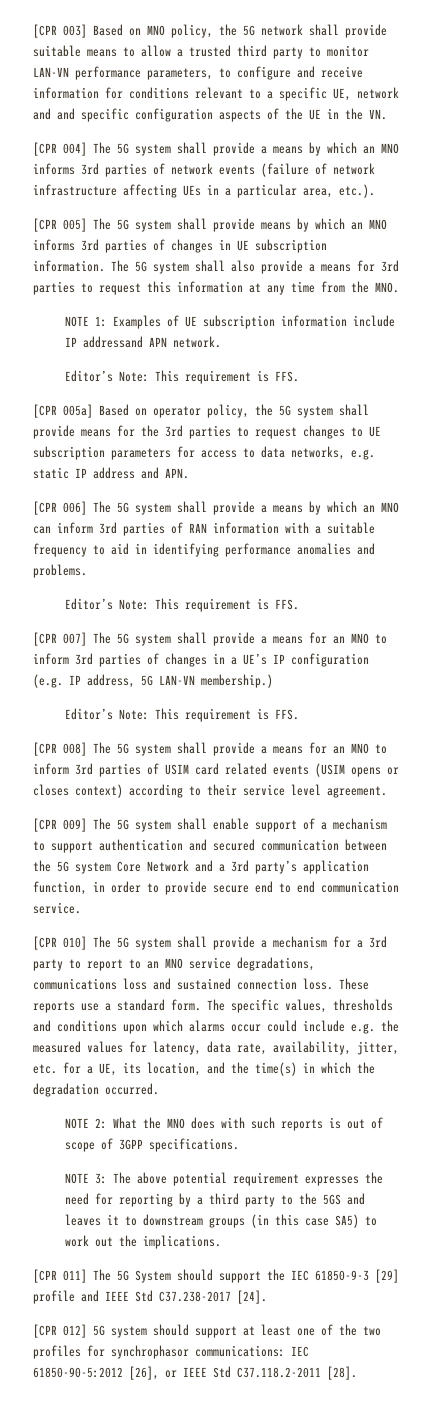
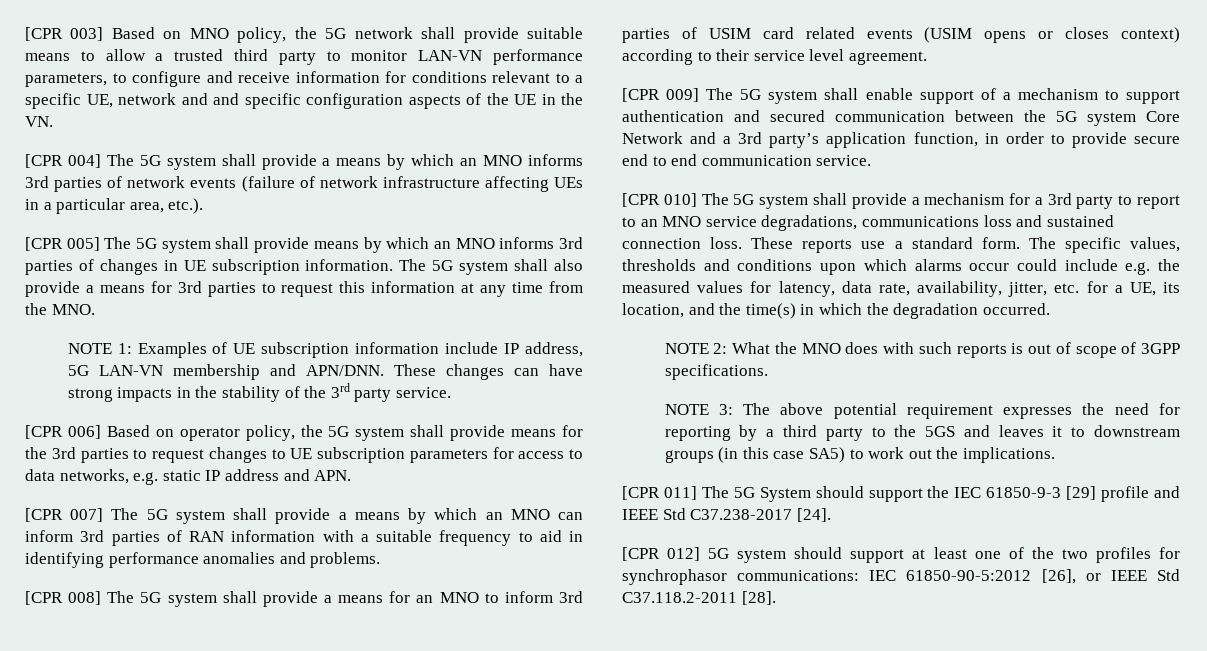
- NOTE 1: Examples of UE subscription information include IP addressand APN network.
- Editor’s Note: This requirement is FFS.
- [CPR 005a] Based on operator policy, the 5G system shall provide means for the 3rd parties to request changes to UE subscription parameters for access to data networks, e.g. static IP address and APN.
+ NOTE 1: Examples of UE subscription information include IP address, 5G LAN-VN membership and APN/DNN. These changes can have strong impacts in the stability of the 3rd party service.
+ [CPR 006] Based on operator policy, the 5G system shall provide means for the 3rd parties to request changes to UE subscription parameters for access to data networks, e.g. static IP address and APN.
- [CPR 006] The 5G system shall provide a means by which an MNO can inform 3rd parties of RAN information with a suitable frequency to aid in identifying performance anomalies and problems.
- Editor’s Note: This requirement is FFS.
- [CPR 007] The 5G system shall provide a means for an MNO to inform 3rd parties of changes in a UE’s IP configuration (e.g. IP address, 5G LAN-VN membership.)
- Editor’s Note: This requirement is FFS.
+ [CPR 007] The 5G system shall provide a means by which an MNO can inform 3rd parties of RAN information with a suitable frequency to aid in identifying performance anomalies and problems.

